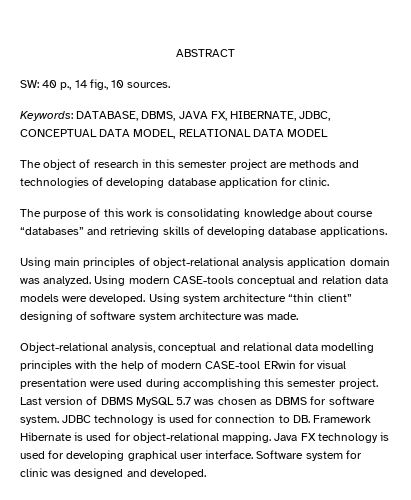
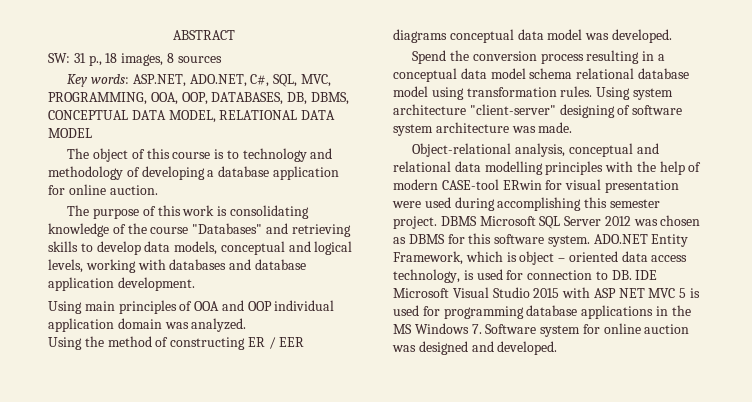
- SW: 40 p., 14 fig., 10 sources.
- Keywords: DATABASE, DBMS, JAVA FX, HIBERNATE, JDBC, CONCEPTUAL DATA MODEL, RELATIONAL DATA MODEL
+ SW: 31 p., 18 images, 8 sources
+ Key words: ASP.NET, ADO.NET, C#, SQL, MVC, PROGRAMMING, OOA, OOP, DATABASES, DB, DBMS, CONCEPTUAL DATA MODEL, RELATIONAL DATA MODEL
- The object of research in this semester project are methods and technologies of developing database application for clinic.
+ The object of this course is to technology and methodology of developing a database application for online auction.
- The purpose of this work is consolidating knowledge about course “databases” and retrieving skills of developing database applications.
+ The purpose of this work is consolidating knowledge of the course "Databases" and retrieving skills to develop data models, conceptual and logical levels, working with databases and database application development.
- Using main principles of object-relational analysis application domain was analyzed. Using modern CASE-tools conceptual and relation data models were developed.
+ Using main principles of OOA and OOP individual application domain was analyzed.
+ Using the method of constructing ER / EER diagrams conceptual data model was developed.
+ Spend the conversion process resulting in a conceptual data model schema relational database model using transformation rules.
- Using system architecture “thin client” designing of software system architecture was made.
+ Using system architecture "client-server" designing of software system architecture was made.
- Last version of DBMS MySQL 5.7 was chosen as DBMS for software system.
+ DBMS Microsoft SQL Server 2012 was chosen as DBMS for this software system.
- JDBC technology is used for connection to DB. Framework Hibernate is used for object-relational mapping. Java FX technology is used for developing graphical user interface. Software system for clinic was designed and developed.
+ ADO.NET Entity Framework, which is object – oriented data access technology, is used for connection to DB. IDE Microsoft Visual Studio 2015 with ASP NET MVC 5 is used for programming database applications in the MS Windows 7. Software system for online auction was designed and developed.

